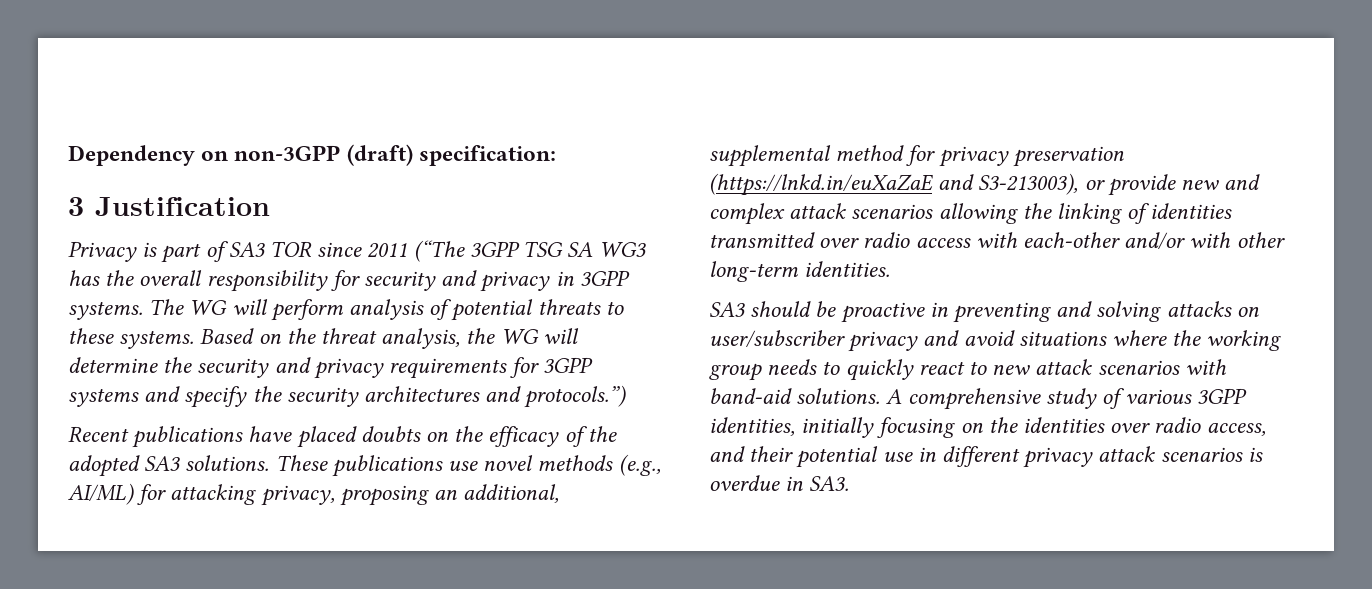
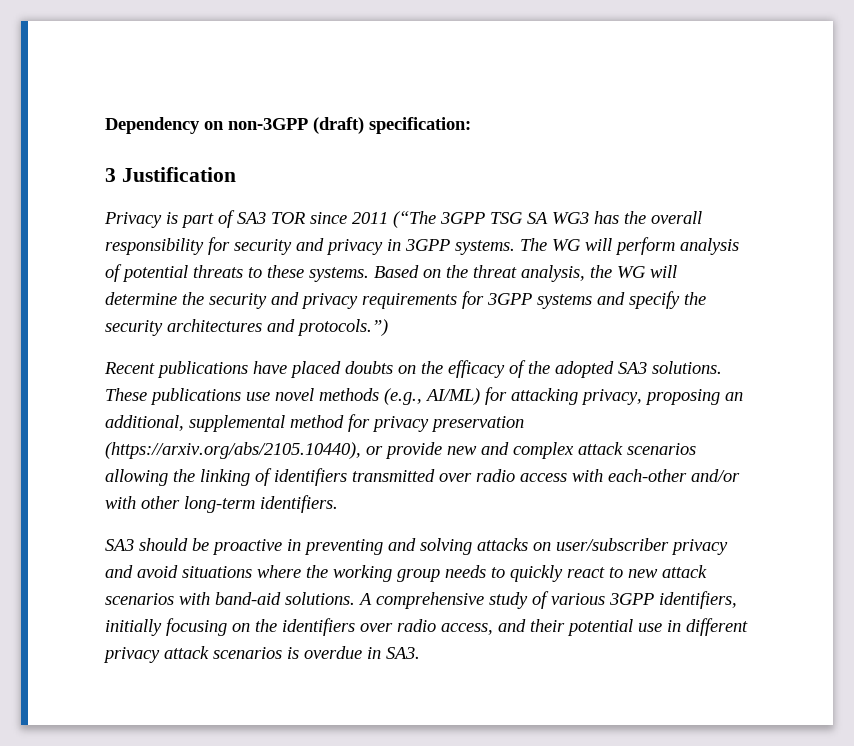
- These publications use novel methods (e.g., AI/ML) for attacking privacy, proposing an additional, supplemental method for privacy preservation (https://lnkd.in/euXaZaE and S3-213003), or provide new and complex attack scenarios allowing the linking of identities transmitted over radio access with each-other and/or with other long-term identities.
+ These publications use novel methods (e.g., AI/ML) for attacking privacy, proposing an additional, supplemental method for privacy preservation (https://arxiv.org/abs/2105.10440), or provide new and complex attack scenarios allowing the linking of identifiers transmitted over radio access with each-other and/or with other long-term identifiers.
- A comprehensive study of various 3GPP identities, initially focusing on the identities over radio access, and their potential use in different privacy attack scenarios is overdue in SA3.
+ A comprehensive study of various 3GPP identifiers, initially focusing on the identifiers over radio access, and their potential use in different privacy attack scenarios is overdue in SA3.

